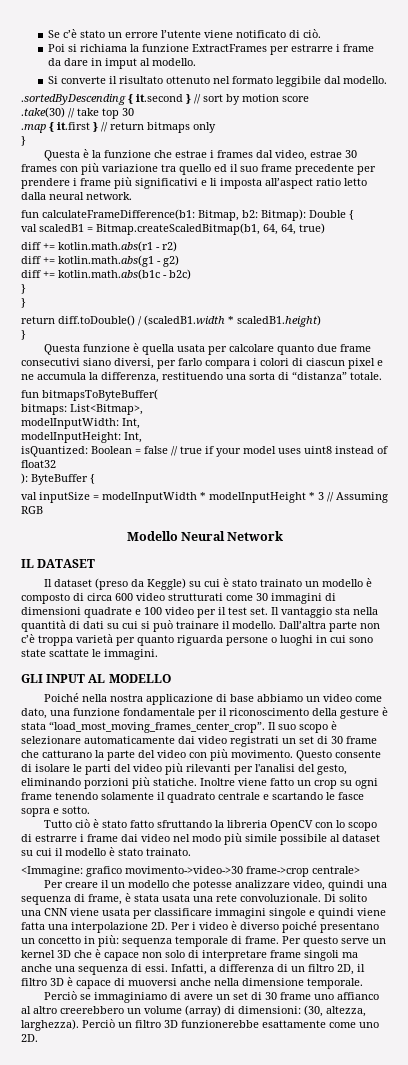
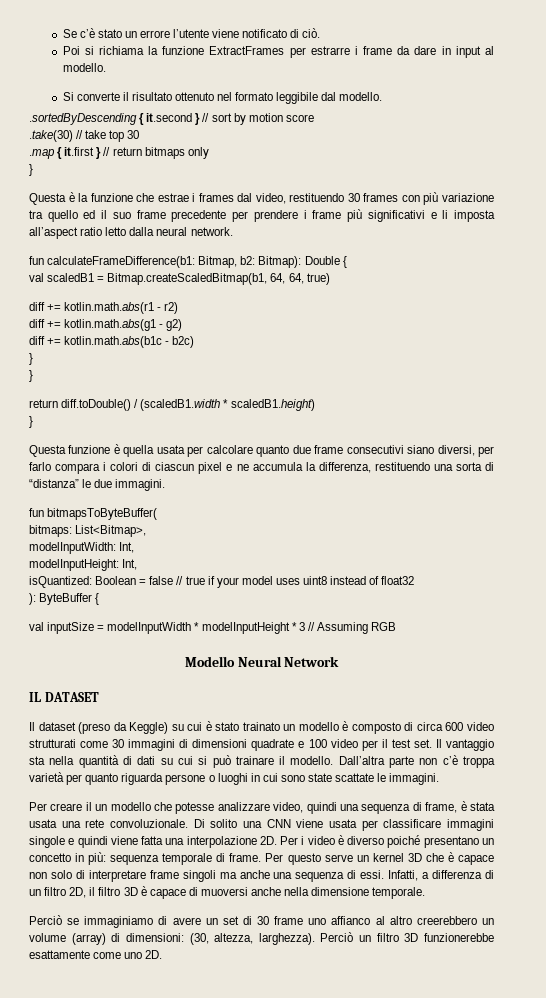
- Poi si richiama la funzione ExtractFrames per estrarre i frame da dare in imput al modello.
+ Poi si richiama la funzione ExtractFrames per estrarre i frame da dare in input al modello.
- Questa è la funzione che estrae i frames dal video, estrae 30 frames con più variazione tra quello ed il suo frame precedente per prendere i frame più significativi e li imposta all’aspect ratio letto dalla neural network.
+ Questa è la funzione che estrae i frames dal video, restituendo 30 frames con più variazione tra quello ed il suo frame precedente per prendere i frame più significativi e li imposta all’aspect ratio letto dalla neural network.
- Questa funzione è quella usata per calcolare quanto due frame consecutivi siano diversi, per farlo compara i colori di ciascun pixel e ne accumula la differenza, restituendo una sorta di “distanza” totale.
+ Questa funzione è quella usata per calcolare quanto due frame consecutivi siano diversi, per farlo compara i colori di ciascun pixel e ne accumula la differenza, restituendo una sorta di “distanza” le due immagini.
- GLI INPUT AL MODELLO
- Poiché nella nostra applicazione di base abbiamo un video come dato, una funzione fondamentale per il riconoscimento della gesture è stata “load_most_moving_frames_center_crop”. Il suo scopo è selezionare automaticamente dai video registrati un set di 30 frame che catturano la parte del video con più movimento. Questo consente di isolare le parti del video più rilevanti per l'analisi del gesto, eliminando porzioni più statiche. Inoltre viene fatto un crop su ogni frame tenendo solamente il quadrato centrale e scartando le fasce sopra e sotto.
- Tutto ciò è stato fatto sfruttando la libreria OpenCV con lo scopo di estrarre i frame dai video nel modo più simile possibile al dataset su cui il modello è stato trainato.
- <Immagine: grafico movimento->video->30 frame->crop centrale>

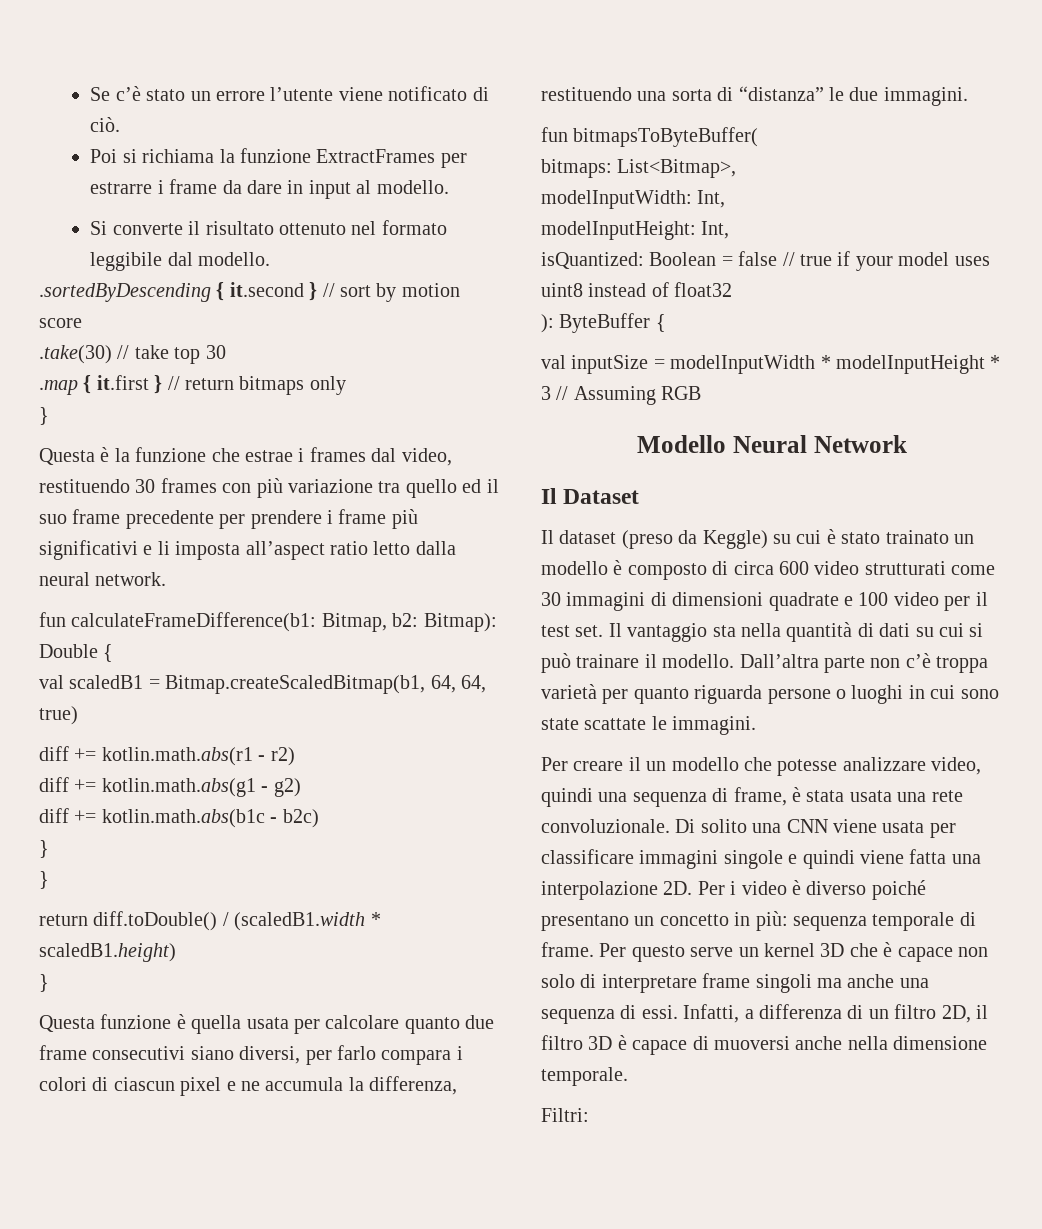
- IL DATASET
+ Il Dataset
- Perciò se immaginiamo di avere un set di 30 frame uno affianco al altro creerebbero un volume (array) di dimensioni: (30, altezza, larghezza). Perciò un filtro 3D funzionerebbe esattamente come uno 2D.
+ Filtri:

